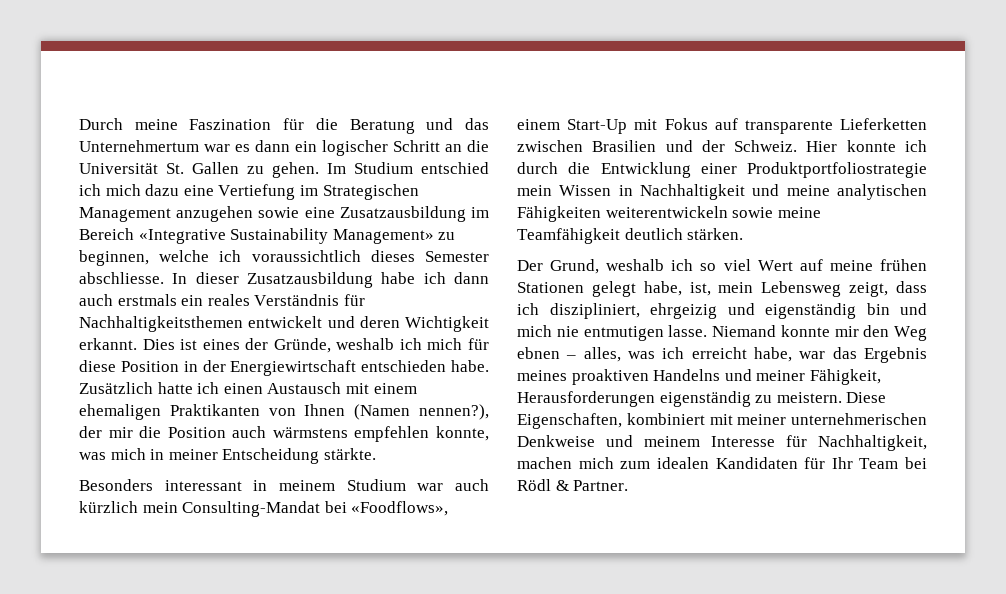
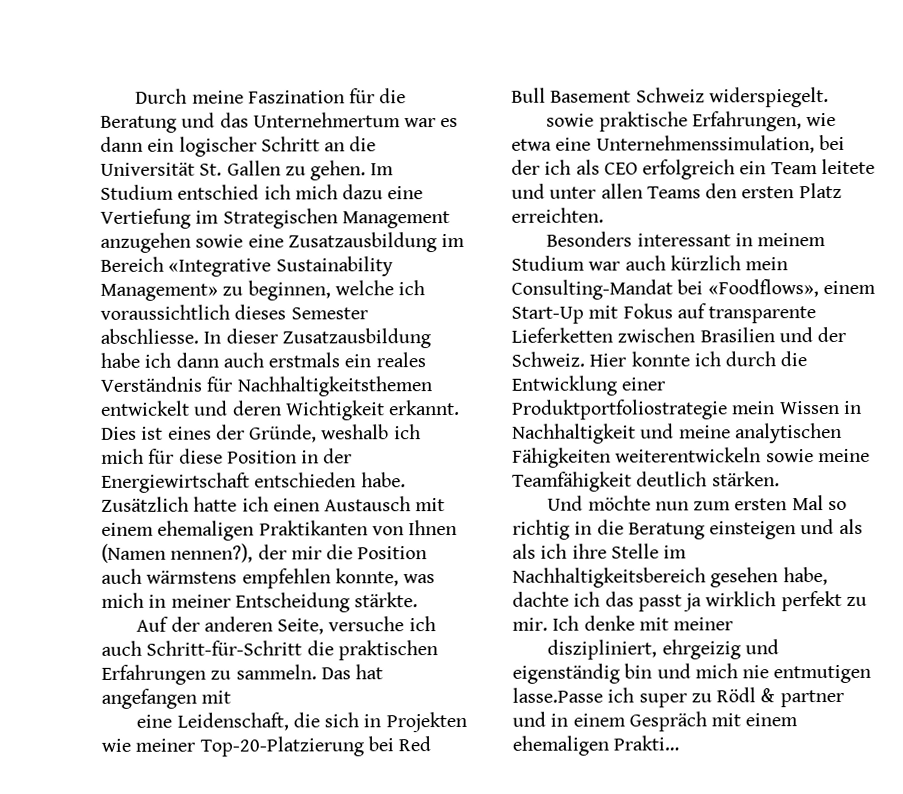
+ Auf der anderen Seite, versuche ich auch Schritt-für-Schritt die praktischen Erfahrungen zu sammeln. Das hat angefangen mit
+ eine Leidenschaft, die sich in Projekten wie meiner Top-20-Platzierung bei Red Bull Basement Schweiz widerspiegelt.
+ sowie praktische Erfahrungen, wie etwa eine Unternehmenssimulation, bei der ich als CEO erfolgreich ein Team leitete und unter allen Teams den ersten Platz erreichten.
- Der Grund, weshalb ich so viel Wert auf meine frühen Stationen gelegt habe, ist, mein Lebensweg zeigt, dass ich diszipliniert, ehrgeizig und eigenständig bin und mich nie entmutigen lasse. Niemand konnte mir den Weg ebnen – alles, was ich erreicht habe, war das Ergebnis meines proaktiven Handelns und meiner Fähigkeit, Herausforderungen eigenständig zu meistern. Diese Eigenschaften, kombiniert mit meiner unternehmerischen Denkweise und meinem Interesse für Nachhaltigkeit, machen mich zum idealen Kandidaten für Ihr Team bei Rödl & Partner.
+ Und möchte nun zum ersten Mal so richtig in die Beratung einsteigen und als als ich ihre Stelle im Nachhaltigkeitsbereich gesehen habe, dachte ich das passt ja wirklich perfekt zu mir. Ich denke mit meiner
+ diszipliniert, ehrgeizig und eigenständig bin und mich nie entmutigen lasse.Passe ich super zu Rödl & partner und in einem Gespräch mit einem ehemaligen Prakti…

